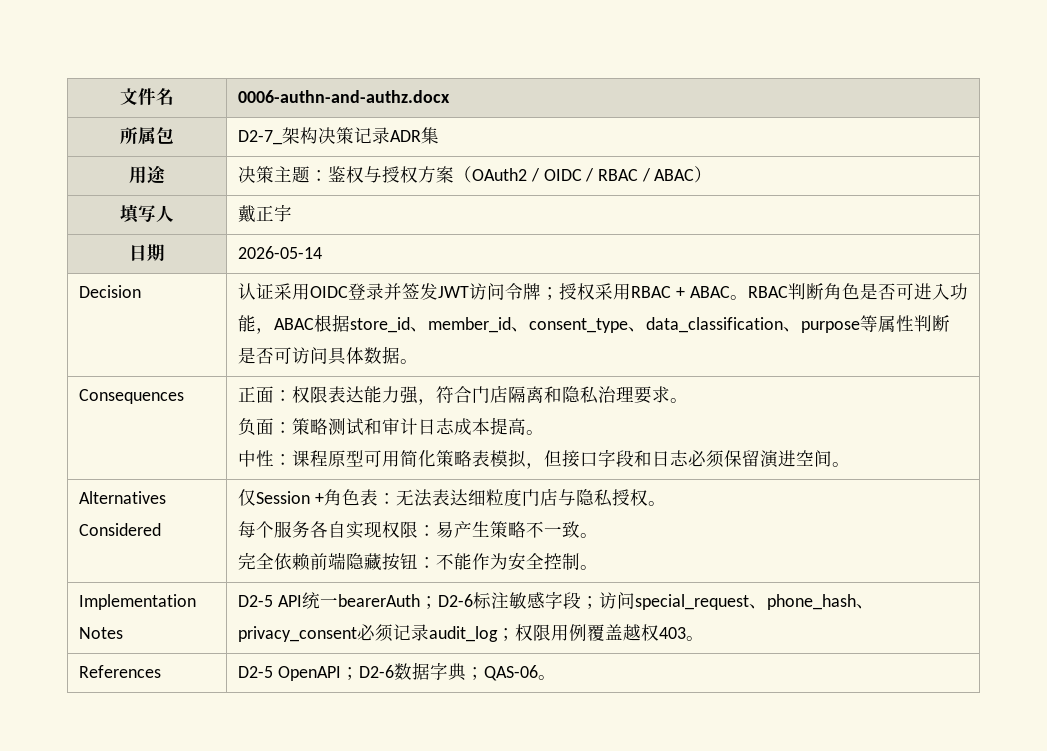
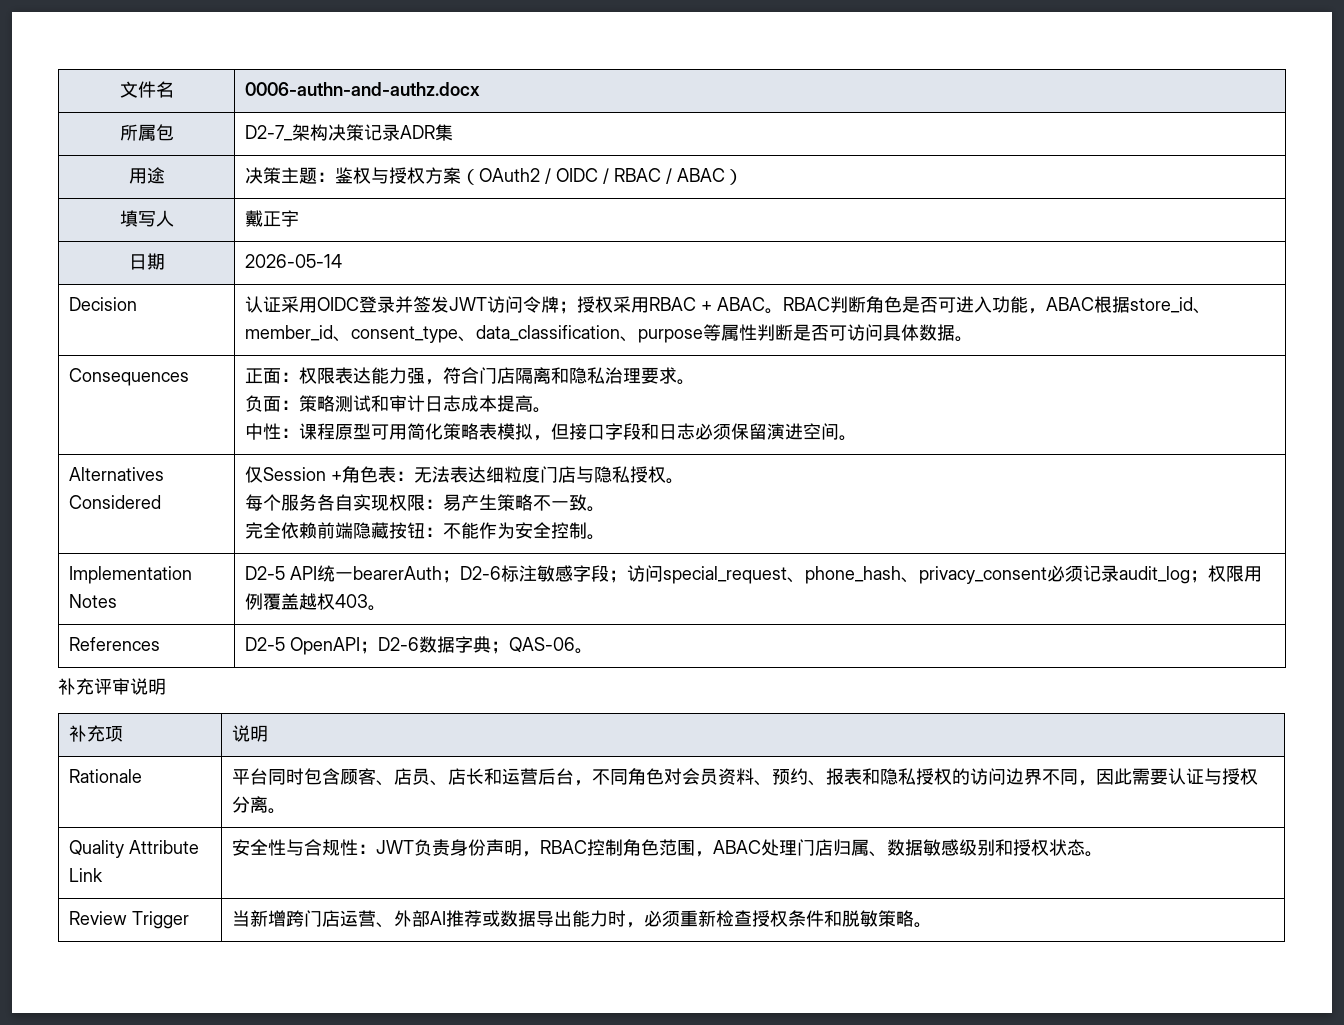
+ 补充评审说明
+ 补充项 | 说明
+ Rationale | 平台同时包含顾客、店员、店长和运营后台，不同角色对会员资料、预约、报表和隐私授权的访问边界不同，因此需要认证与授权分离。
+ Quality Attribute Link | 安全性与合规性：JWT负责身份声明，RBAC控制角色范围，ABAC处理门店归属、数据敏感级别和授权状态。
+ Review Trigger | 当新增跨门店运营、外部AI推荐或数据导出能力时，必须重新检查授权条件和脱敏策略。

